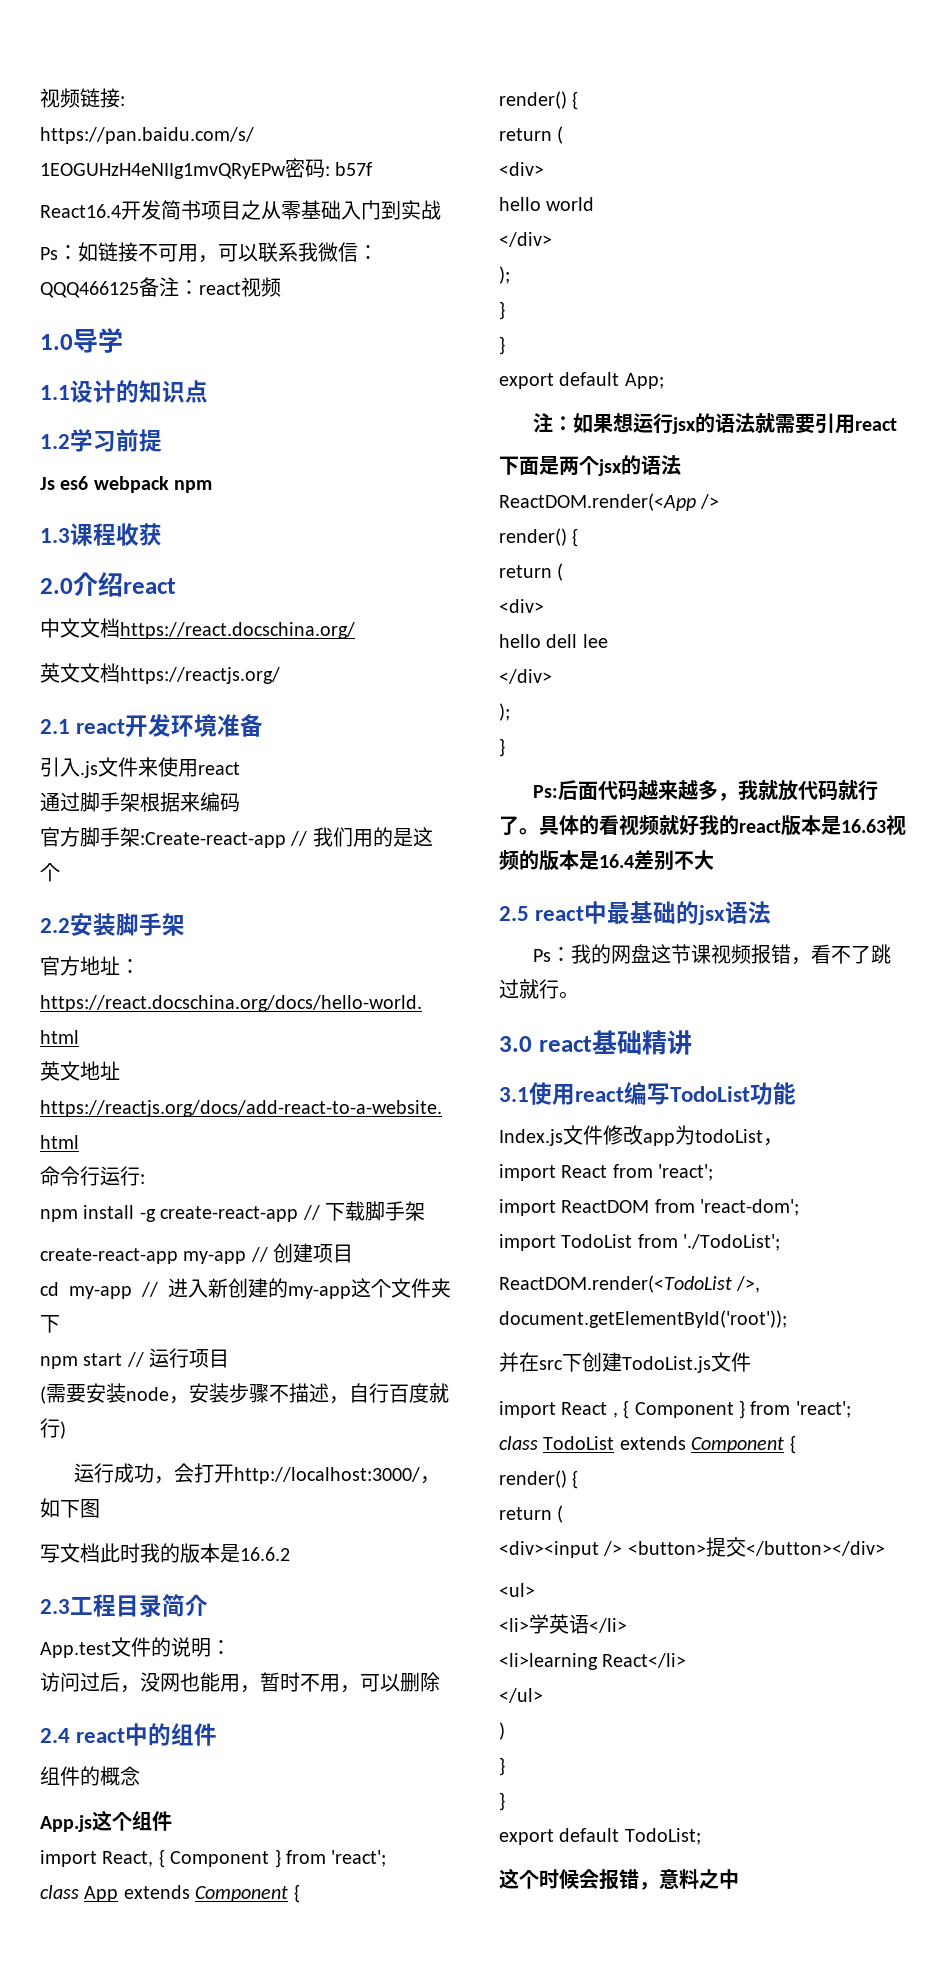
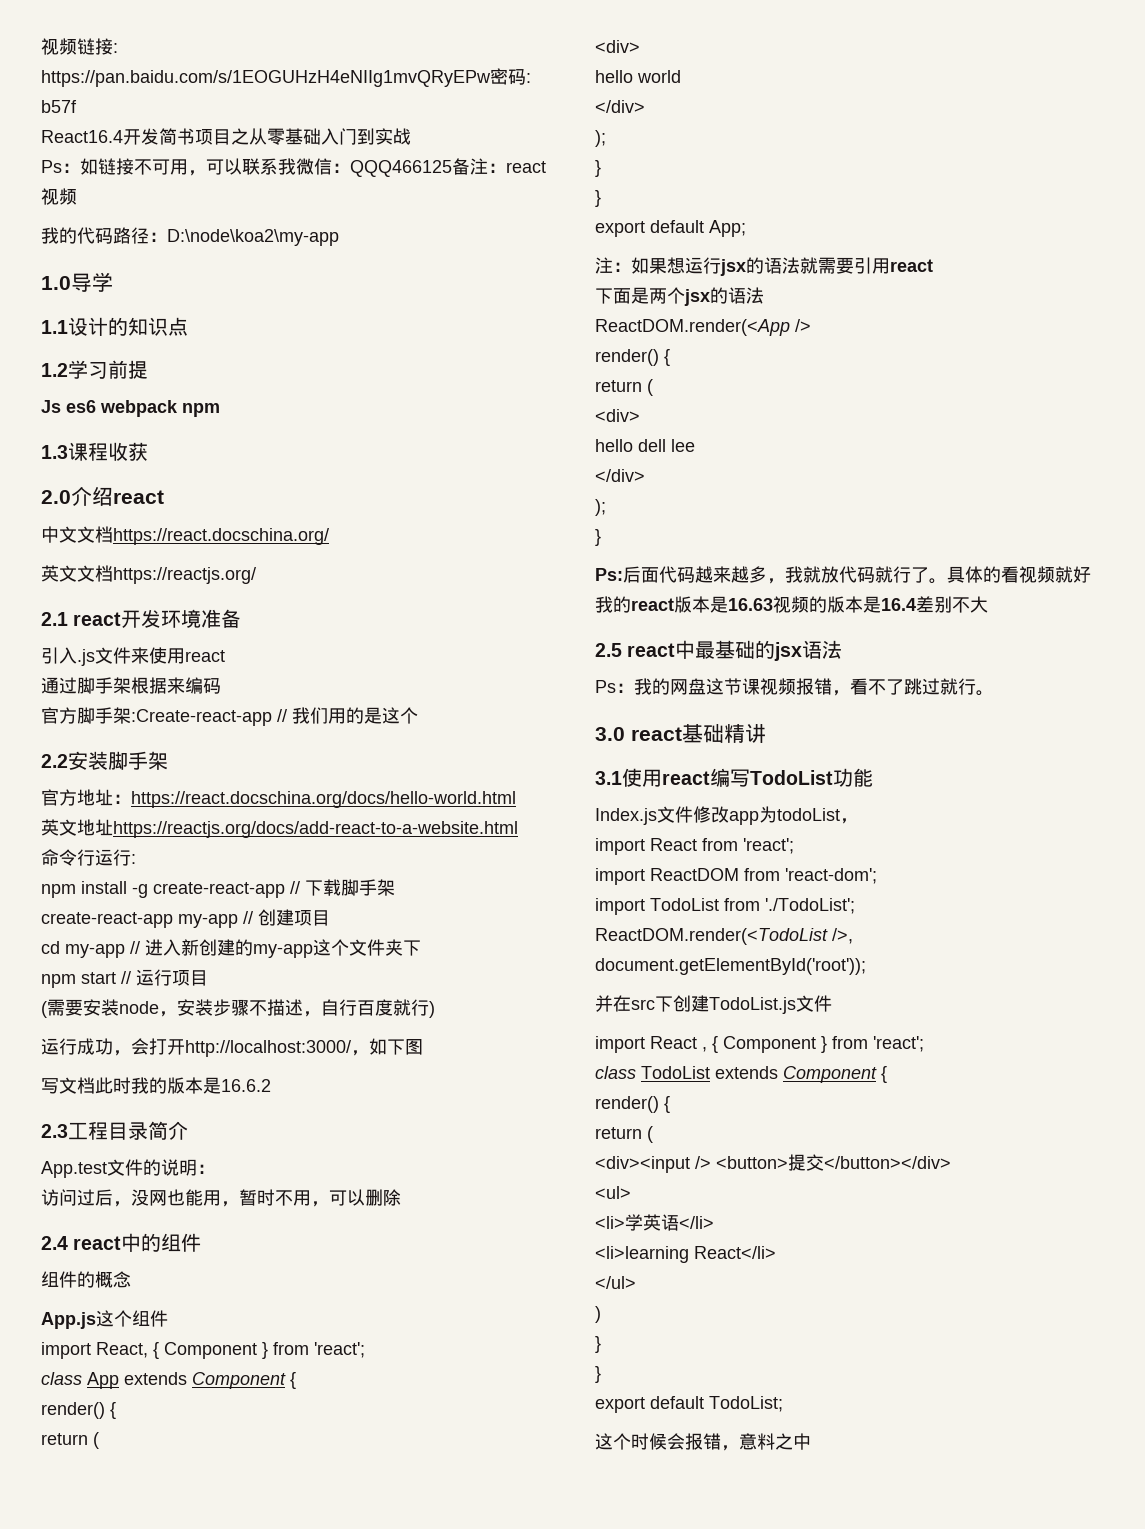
+ 我的代码路径：D:\node\koa2\my-app

